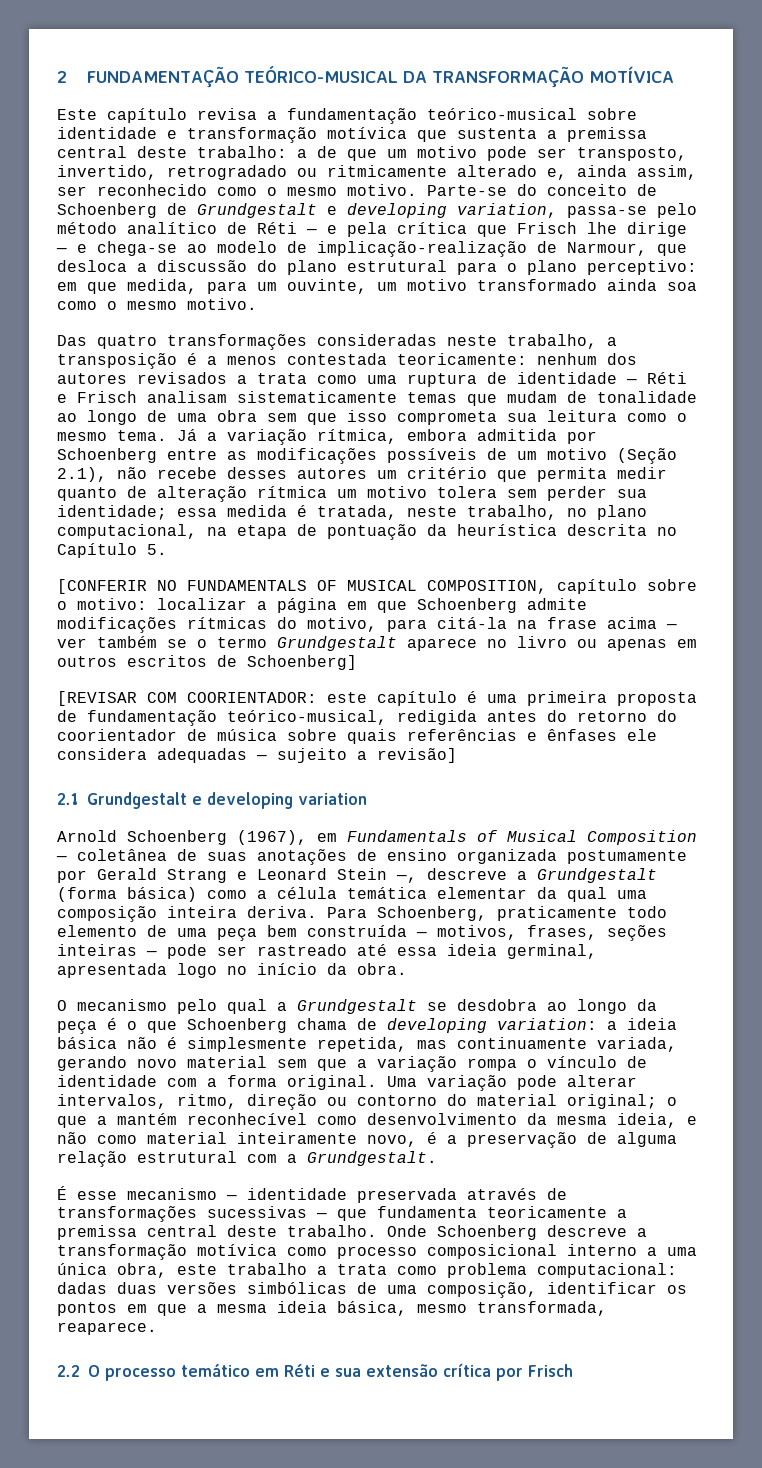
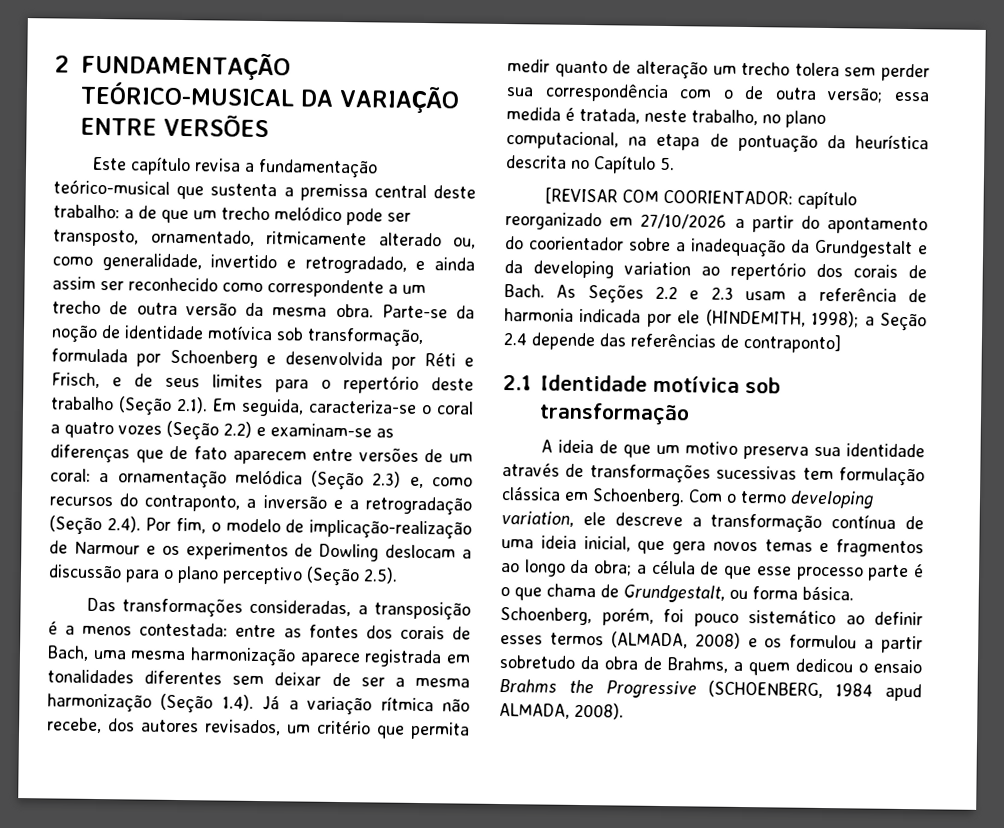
- 2 FUNDAMENTAÇÃO TEÓRICO-MUSICAL DA TRANSFORMAÇÃO MOTÍVICA
+ 2 FUNDAMENTAÇÃO TEÓRICO-MUSICAL DA VARIAÇÃO ENTRE VERSÕES
- Este capítulo revisa a fundamentação teórico-musical sobre identidade e transformação motívica que sustenta a premissa central deste trabalho: a de que um motivo pode ser transposto, invertido, retrogradado ou ritmicamente alterado e, ainda assim, ser reconhecido como o mesmo motivo. Parte-se do conceito de Schoenberg de Grundgestalt e developing variation, passa-se pelo método analítico de Réti — e pela crítica que Frisch lhe dirige — e chega-se ao modelo de implicação-realização de Narmour, que desloca a discussão do plano estrutural para o plano perceptivo: em que medida, para um ouvinte, um motivo transformado ainda soa como o mesmo motivo.
- Das quatro transformações consideradas neste trabalho, a transposição é a menos contestada teoricamente: nenhum dos autores revisados a trata como uma ruptura de identidade — Réti e Frisch analisam sistematicamente temas que mudam de tonalidade ao longo de uma obra sem que isso comprometa sua leitura como o mesmo tema. Já a variação rítmica, embora admitida por Schoenberg entre as modificações possíveis de um motivo (Seção 2.1), não recebe desses autores um critério que permita medir quanto de alteração rítmica um motivo tolera sem perder sua identidade; essa medida é tratada, neste trabalho, no plano computacional, na etapa de pontuação da heurística descrita no Capítulo 5.
+ Este capítulo revisa a fundamentação teórico-musical que sustenta a premissa central deste trabalho: a de que um trecho melódico pode ser transposto, ornamentado, ritmicamente alterado ou, como generalidade, invertido e retrogradado, e ainda assim ser reconhecido como correspondente a um trecho de outra versão da mesma obra. Parte-se da noção de identidade motívica sob transformação, formulada por Schoenberg e desenvolvida por Réti e Frisch, e de seus limites para o repertório deste trabalho (Seção 2.1). Em seguida, caracteriza-se o coral a quatro vozes (Seção 2.2) e examinam-se as diferenças que de fato aparecem entre versões de um coral: a ornamentação melódica (Seção 2.3) e, como recursos do contraponto, a inversão e a retrogradação (Seção 2.4). Por fim, o modelo de implicação-realização de Narmour e os experimentos de Dowling deslocam a discussão para o plano perceptivo (Seção 2.5).
+ Das transformações consideradas, a transposição é a menos contestada: entre as fontes dos corais de Bach, uma mesma harmonização aparece registrada em tonalidades diferentes sem deixar de ser a mesma harmonização (Seção 1.4). Já a variação rítmica não recebe, dos autores revisados, um critério que permita medir quanto de alteração um trecho tolera sem perder sua correspondência com o de outra versão; essa medida é tratada, neste trabalho, no plano computacional, na etapa de pontuação da heurística descrita no Capítulo 5.
- [CONFERIR NO FUNDAMENTALS OF MUSICAL COMPOSITION, capítulo sobre o motivo: localizar a página em que Schoenberg admite modificações rítmicas do motivo, para citá-la na frase acima — ver também se o termo Grundgestalt aparece no livro ou apenas em outros escritos de Schoenberg]
- [REVISAR COM COORIENTADOR: este capítulo é uma primeira proposta de fundamentação teórico-musical, redigida antes do retorno do coorientador de música sobre quais referências e ênfases ele considera adequadas — sujeito a revisão]
- 2.1 Grundgestalt e developing variation
- Arnold Schoenberg (1967), em Fundamentals of Musical Composition — coletânea de suas anotações de ensino organizada postumamente por Gerald Strang e Leonard Stein —, descreve a Grundgestalt (forma básica) como a célula temática elementar da qual uma composição inteira deriva. Para Schoenberg, praticamente todo elemento de uma peça bem construída — motivos, frases, seções inteiras — pode ser rastreado até essa ideia germinal, apresentada logo no início da obra.
- O mecanismo pelo qual a Grundgestalt se desdobra ao longo da peça é o que Schoenberg chama de developing variation: a ideia básica não é simplesmente repetida, mas continuamente variada, gerando novo material sem que a variação rompa o vínculo de identidade com a forma original. Uma variação pode alterar intervalos, ritmo, direção ou contorno do material original; o que a mantém reconhecível como desenvolvimento da mesma ideia, e não como material inteiramente novo, é a preservação de alguma relação estrutural com a Grundgestalt.
- É esse mecanismo — identidade preservada através de transformações sucessivas — que fundamenta teoricamente a premissa central deste trabalho. Onde Schoenberg descreve a transformação motívica como processo composicional interno a uma única obra, este trabalho a trata como problema computacional: dadas duas versões simbólicas de uma composição, identificar os pontos em que a mesma ideia básica, mesmo transformada, reaparece.
- 2.2 O processo temático em Réti e sua extensão crítica por Frisch
+ [REVISAR COM COORIENTADOR: capítulo reorganizado em 27/10/2026 a partir do apontamento do coorientador sobre a inadequação da Grundgestalt e da developing variation ao repertório dos corais de Bach. As Seções 2.2 e 2.3 usam a referência de harmonia indicada por ele (HINDEMITH, 1998); a Seção 2.4 depende das referências de contraponto]
+ 2.1 Identidade motívica sob transformação
+ A ideia de que um motivo preserva sua identidade através de transformações sucessivas tem formulação clássica em Schoenberg. Com o termo developing variation, ele descreve a transformação contínua de uma ideia inicial, que gera novos temas e fragmentos ao longo da obra; a célula de que esse processo parte é o que chama de Grundgestalt, ou forma básica. Schoenberg, porém, foi pouco sistemático ao definir esses termos (ALMADA, 2008) e os formulou a partir sobretudo da obra de Brahms, a quem dedicou o ensaio Brahms the Progressive (SCHOENBERG, 1984 apud ALMADA, 2008).

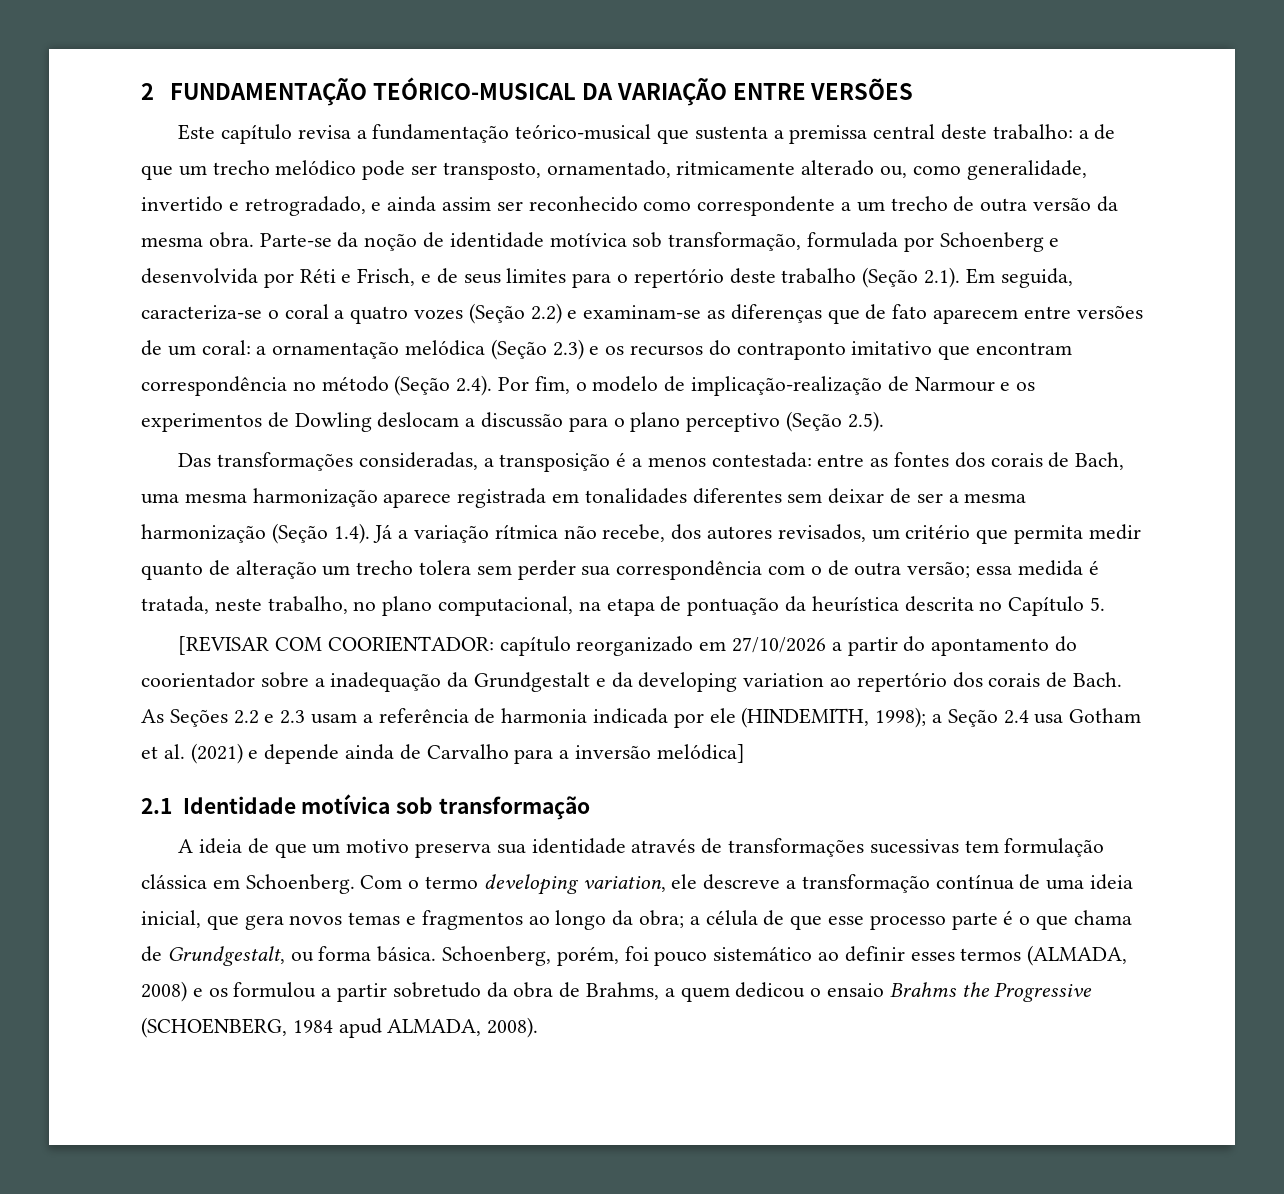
- a ornamentação melódica (Seção 2.3) e, como recursos do contraponto, a inversão e a retrogradação (Seção 2.4). Por fim, o modelo de implicação-realização de Narmour e os experimentos de Dowling deslocam a discussão para o plano perceptivo (Seção 2.5).
+ a ornamentação melódica (Seção 2.3) e os recursos do contraponto imitativo que encontram correspondência no método (Seção 2.4). Por fim, o modelo de implicação-realização de Narmour e os experimentos de Dowling deslocam a discussão para o plano perceptivo (Seção 2.5).
- As Seções 2.2 e 2.3 usam a referência de harmonia indicada por ele (HINDEMITH, 1998); a Seção 2.4 depende das referências de contraponto]
+ As Seções 2.2 e 2.3 usam a referência de harmonia indicada por ele (HINDEMITH, 1998); a Seção 2.4 usa Gotham et al. (2021) e depende ainda de Carvalho para a inversão melódica]

